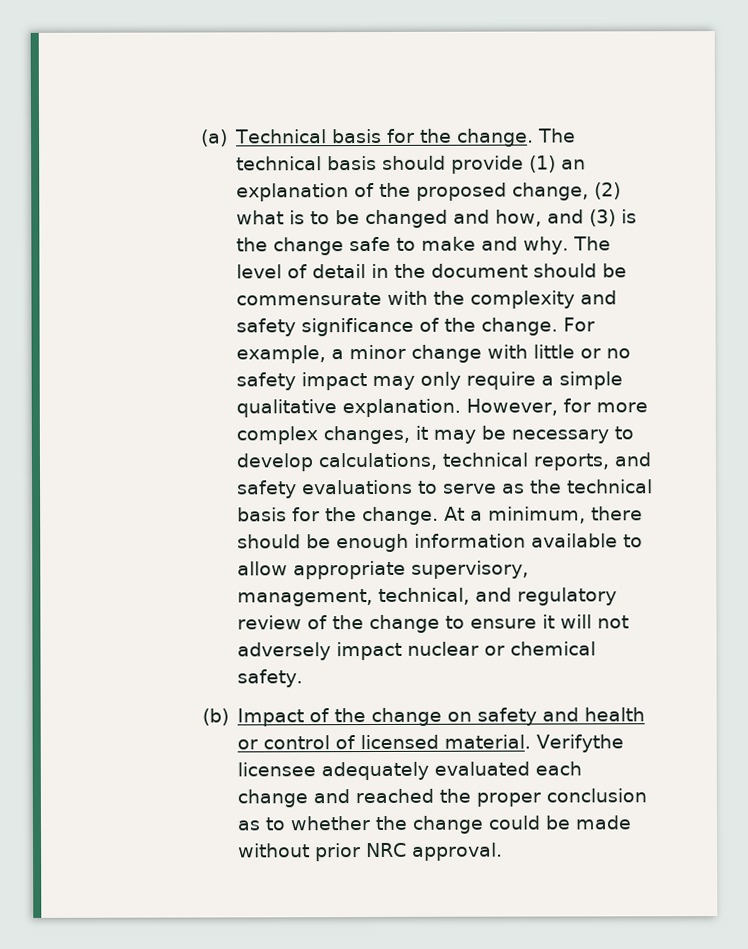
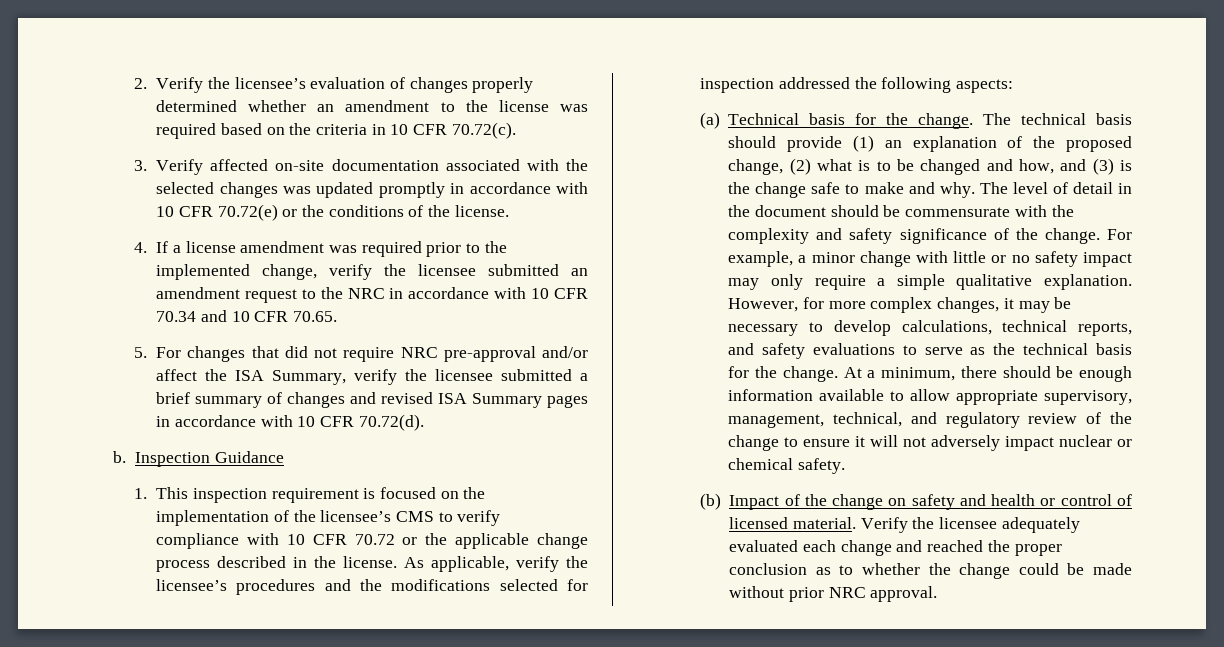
+ 2. Verify the licensee’s evaluation of changes properly determined whether an amendment to the license was required based on the criteria in 10 CFR 70.72(c).
+ 3. Verify affected on-site documentation associated with the selected changes was updated promptly in accordance with 10 CFR 70.72(e) or the conditions of the license.
+ 4. If a license amendment was required prior to the implemented change, verify the licensee submitted an amendment request to the NRC in accordance with 10 CFR 70.34 and 10 CFR 70.65.
+ 5. For changes that did not require NRC pre-approval and/or affect the ISA Summary, verify the licensee submitted a brief summary of changes and revised ISA Summary pages in accordance with 10 CFR 70.72(d).
+ b. Inspection Guidance
+ 1. This inspection requirement is focused on the implementation of the licensee’s CMS to verify compliance with 10 CFR 70.72 or the applicable change process described in the license. As applicable, verify the licensee’s procedures and the modifications selected for inspection addressed the following aspects:
- Verifythe licensee adequately evaluated each change and reached the proper conclusion as to whether the change could be made without prior NRC approval.
+ Verify the licensee adequately evaluated each change and reached the proper conclusion as to whether the change could be made without prior NRC approval.

